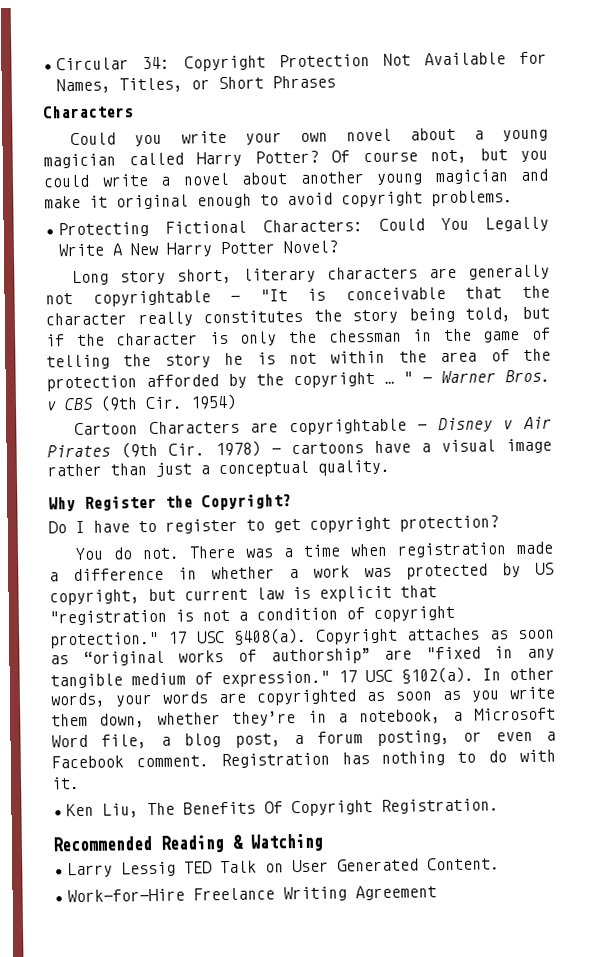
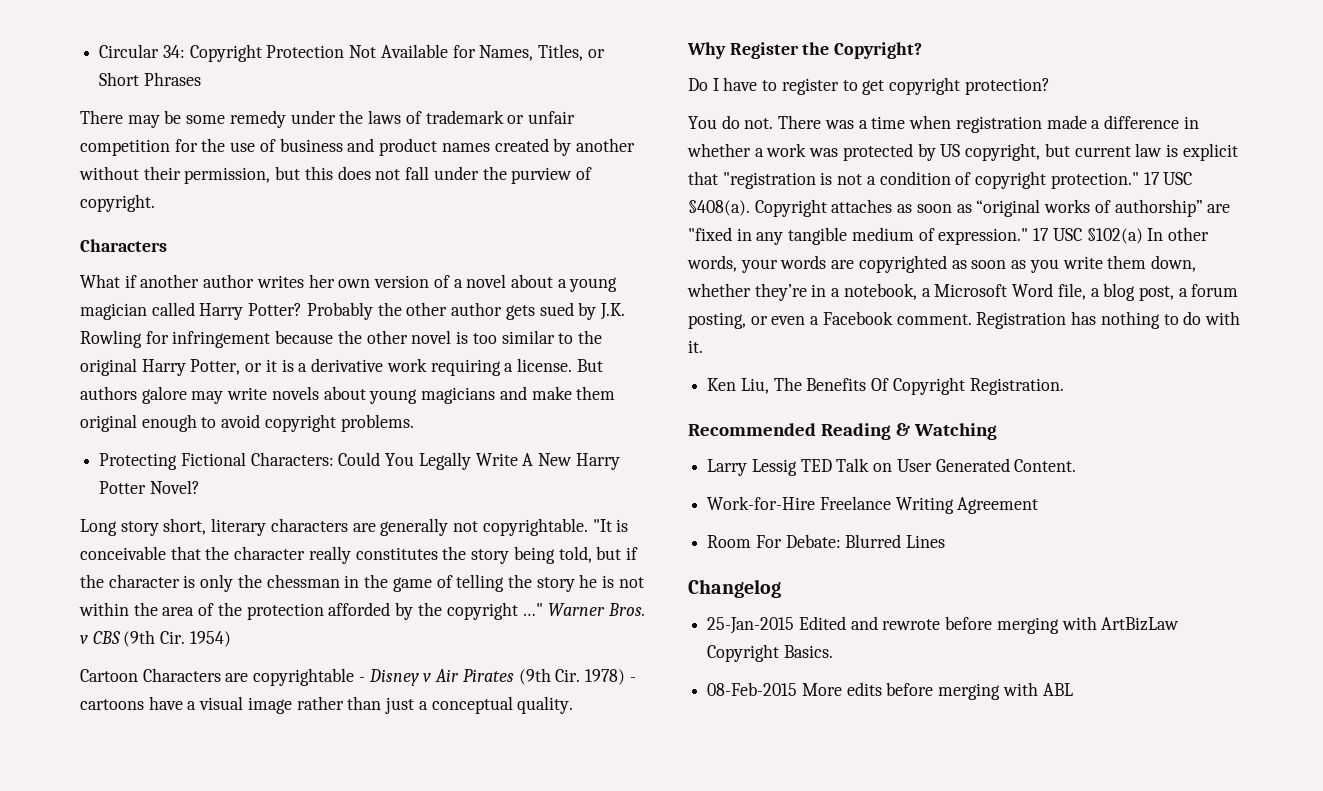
  Circular 34: Copyright Protection Not Available for Names, Titles, or Short Phrases
+ There may be some remedy under the laws of trademark or unfair competition for the use of business and product names created by another without their permission, but this does not fall under the purview of copyright.
  Characters
- Could you write your own novel about a young magician called Harry Potter?
+ What if another author writes her own version of a novel about a young magician called Harry Potter?
- Of course not, but you could write a novel about another young magician and make it original enough to avoid copyright problems.
+ Probably the other author gets sued by J.K. Rowling for infringement because the other novel is too similar to the original Harry Potter, or it is a derivative work requiring a license. But authors galore may write novels about young magicians and make them original enough to avoid copyright problems.
- Long story short, literary characters are generally not copyrightable - "It is conceivable that the character really constitutes the story being told, but if the character is only the chessman in the game of telling the story he is not within the area of the protection afforded by the copyright … " - Warner Bros. v CBS (9th Cir. 1954)
+ Long story short, literary characters are generally not copyrightable. "It is conceivable that the character really constitutes the story being told, but if the character is only the chessman in the game of telling the story he is not within the area of the protection afforded by the copyright …" Warner Bros. v CBS (9th Cir. 1954)
- 17 USC §102(a). In other words, your words are copyrighted as soon as you write them down, whether they’re in a notebook, a Microsoft Word file, a blog post, a forum posting, or even a Facebook comment.
+ 17 USC §102(a) In other words, your words are copyrighted as soon as you write them down, whether they’re in a notebook, a Microsoft Word file, a blog post, a forum posting, or even a Facebook comment.
+ Room For Debate: Blurred Lines
+ Changelog
+ 25-Jan-2015 Edited and rewrote before merging with ArtBizLaw Copyright Basics.
+ 08-Feb-2015 More edits before merging with ABL

